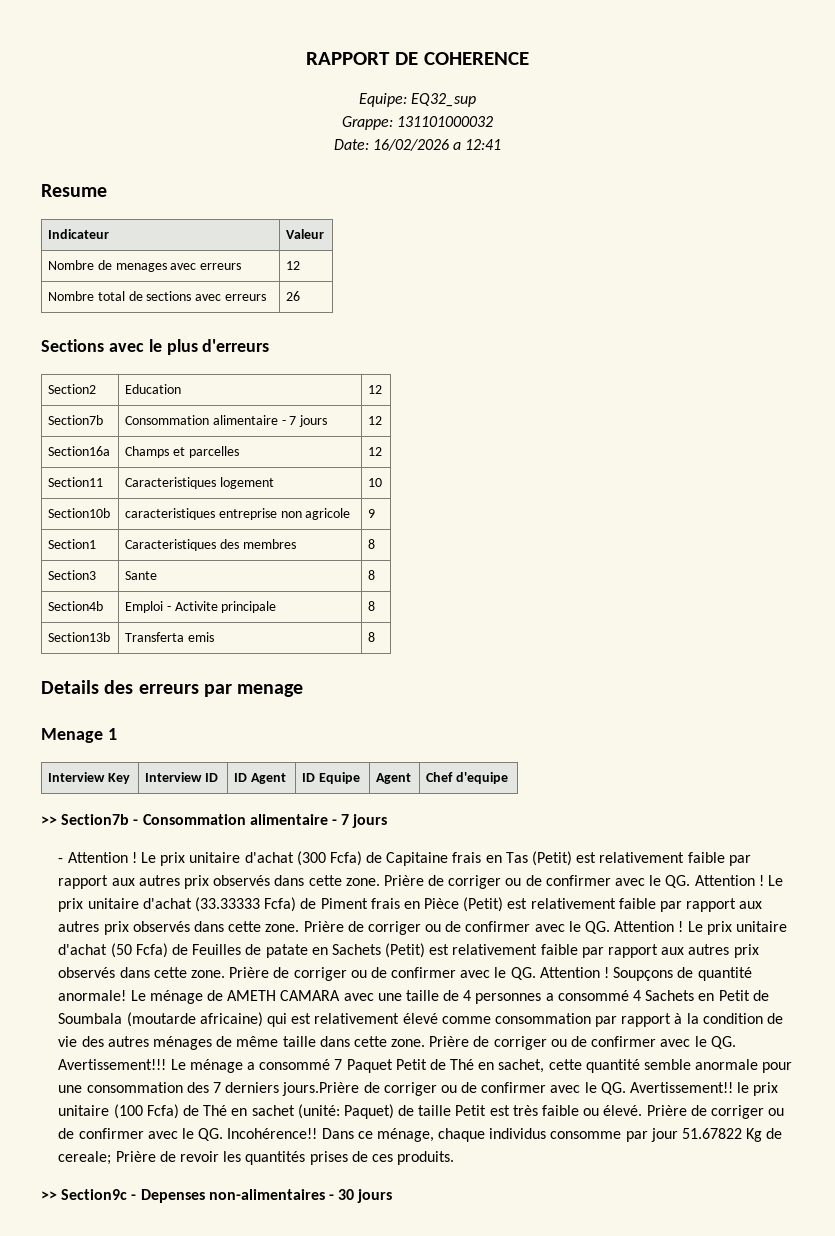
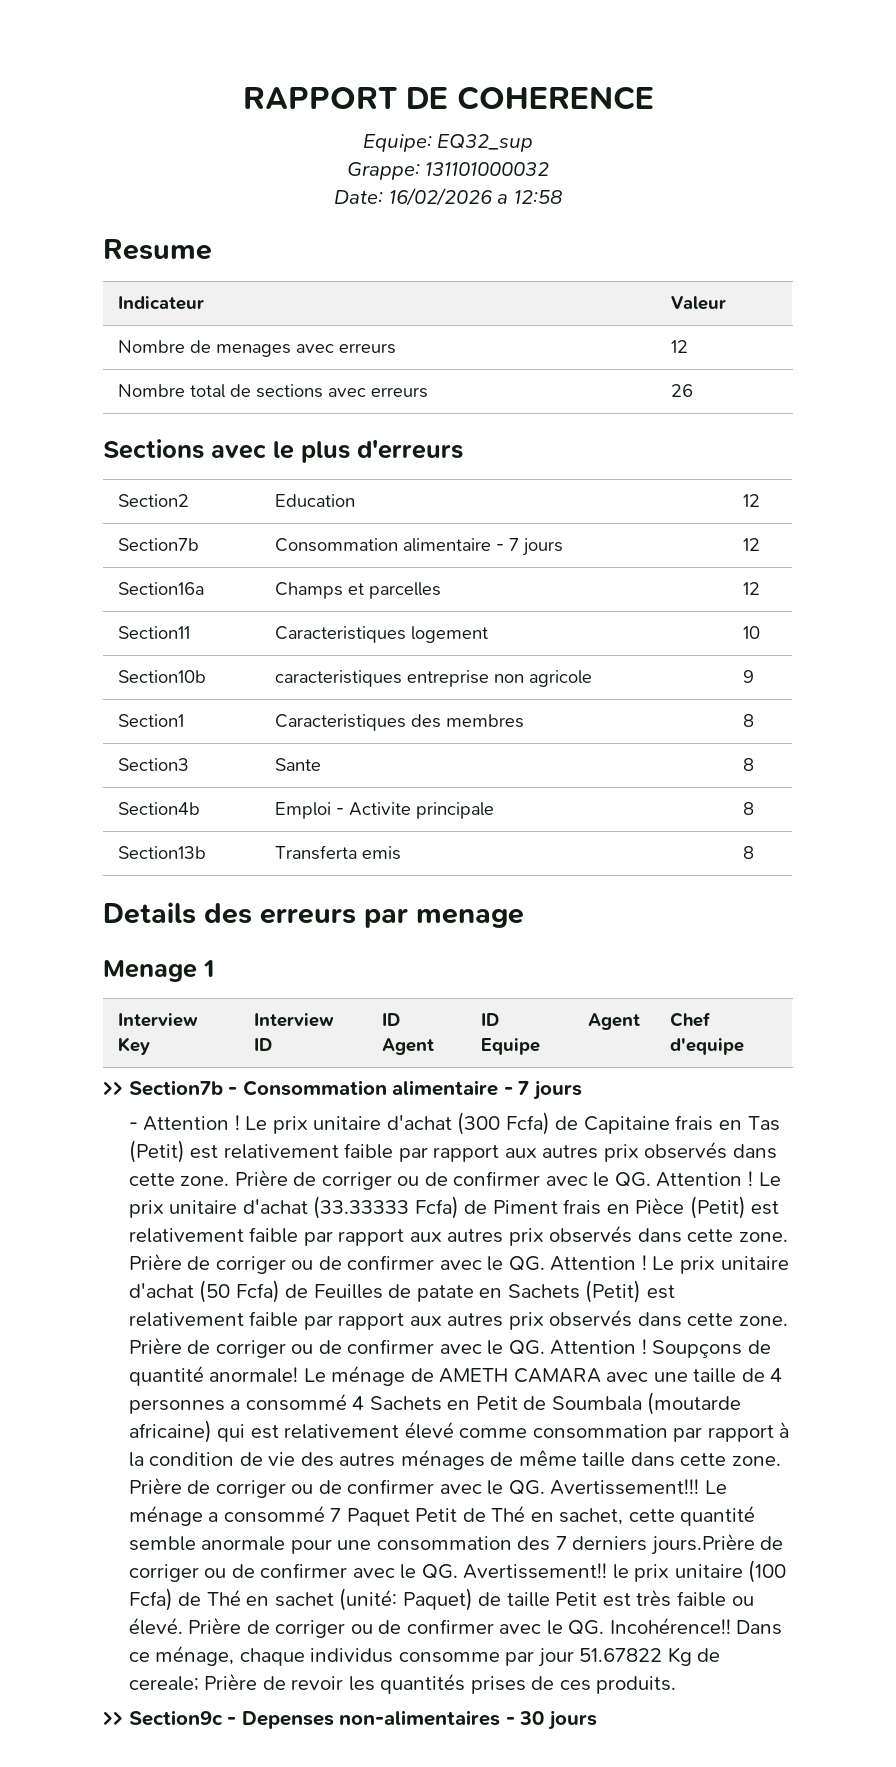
- Date: 16/02/2026 a 12:41
+ Date: 16/02/2026 a 12:58

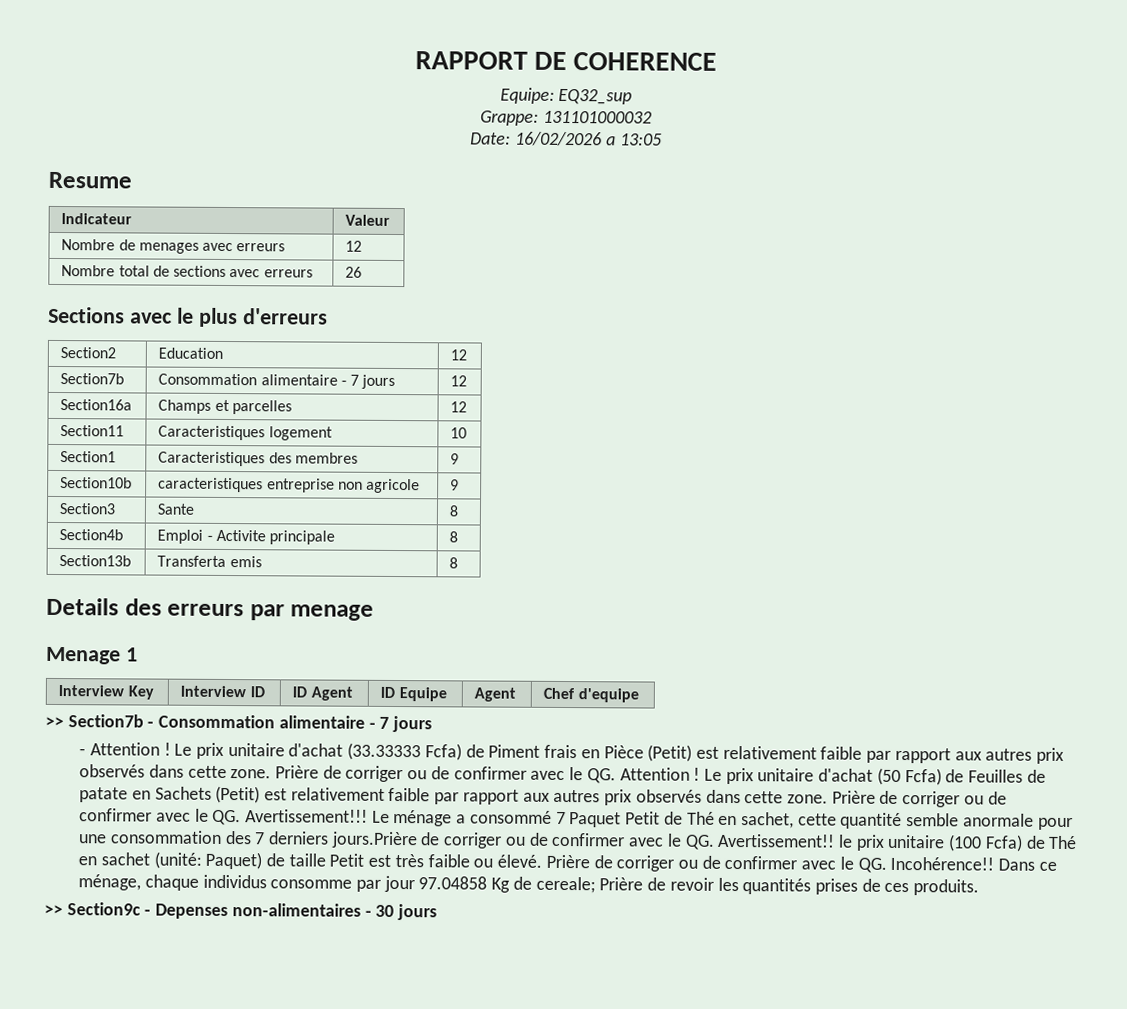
- Date: 16/02/2026 a 12:58
+ Date: 16/02/2026 a 13:05
+ Section1 | Caracteristiques des membres | 9
- Section1 | Caracteristiques des membres | 8
- Le prix unitaire d'achat (300 Fcfa) de Capitaine frais en Tas (Petit) est relativement faible par rapport aux autres prix observés dans cette zone. Prière de corriger ou de confirmer avec le QG. Attention ! Le prix unitaire d'achat (33.33333 Fcfa) de Piment frais en Pièce (Petit) est relativement faible par rapport aux autres prix observés dans cette zone.
+ Le prix unitaire d'achat (33.33333 Fcfa) de Piment frais en Pièce (Petit) est relativement faible par rapport aux autres prix observés dans cette zone.
- Prière de corriger ou de confirmer avec le QG. Attention ! Soupçons de quantité anormale! Le ménage de AMETH CAMARA avec une taille de 4 personnes a consommé 4 Sachets en Petit de Soumbala (moutarde africaine) qui est relativement élevé comme consommation par rapport à la condition de vie des autres ménages de même taille dans cette zone. Prière de corriger ou de confirmer avec le QG. Avertissement!!!
+ Prière de corriger ou de confirmer avec le QG. Avertissement!!!
- Dans ce ménage, chaque individus consomme par jour 51.67822 Kg de cereale; Prière de revoir les quantités prises de ces produits.
+ Dans ce ménage, chaque individus consomme par jour 97.04858 Kg de cereale; Prière de revoir les quantités prises de ces produits.

